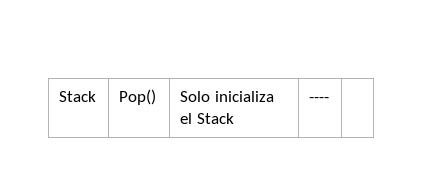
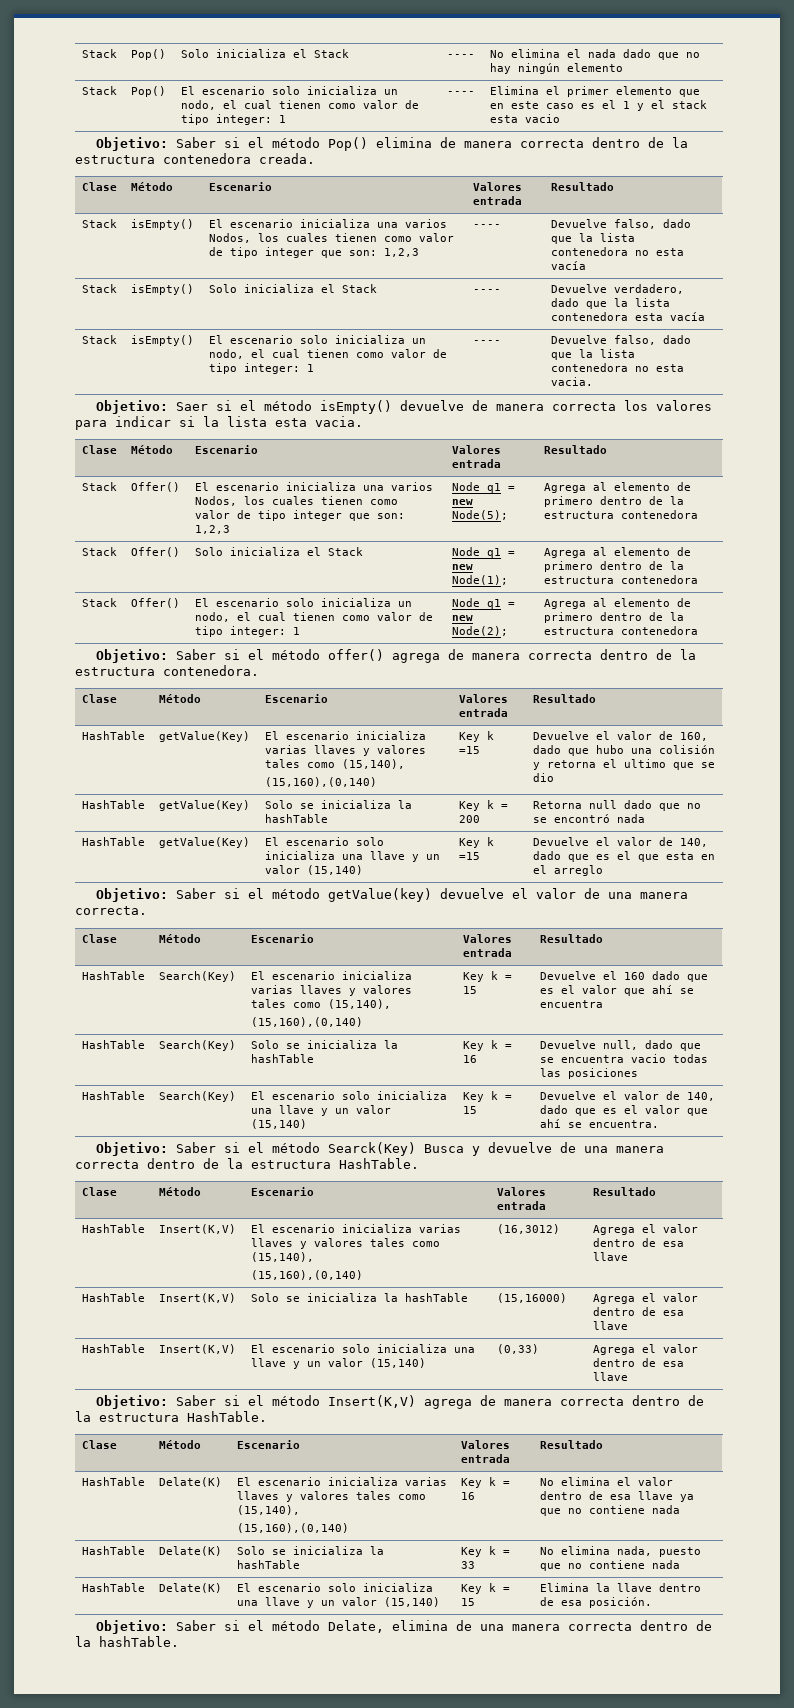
- Stack | Pop() | Solo inicializa el Stack | ---- |
+ Stack | Pop() | Solo inicializa el Stack | ---- | No elimina el nada dado que no hay ningún elemento
+ Stack | Pop() | El escenario solo inicializa un nodo, el cual tienen como valor de tipo integer: 1 | ---- | Elimina el primer elemento que en este caso es el 1 y el stack esta vacio
+ Objetivo: Saber si el método Pop() elimina de manera correcta dentro de la estructura contenedora creada.
+ Clase | Método | Escenario | Valores entrada | Resultado
+ Stack | isEmpty() | El escenario inicializa una varios Nodos, los cuales tienen como valor de tipo integer que son: 1,2,3 | ---- | Devuelve falso, dado que la lista contenedora no esta vacía
+ Stack | isEmpty() | Solo inicializa el Stack | ---- | Devuelve verdadero, dado que la lista contenedora esta vacía
+ Stack | isEmpty() | El escenario solo inicializa un nodo, el cual tienen como valor de tipo integer: 1 | ---- | Devuelve falso, dado que la lista contenedora no esta vacia.
+ Objetivo: Saer si el método isEmpty() devuelve de manera correcta los valores para indicar si la lista esta vacia.
+ Clase | Método | Escenario | Valores entrada | Resultado
+ Stack | Offer() | El escenario inicializa una varios Nodos, los cuales tienen como valor de tipo integer que son: 1,2,3 | Node q1 = new Node(5); | Agrega al elemento de primero dentro de la estructura contenedora
+ Stack | Offer() | Solo inicializa el Stack | Node q1 = new Node(1); | Agrega al elemento de primero dentro de la estructura contenedora
+ Stack | Offer() | El escenario solo inicializa un nodo, el cual tienen como valor de tipo integer: 1 | Node q1 = new Node(2); | Agrega al elemento de primero dentro de la estructura contenedora
+ Objetivo: Saber si el método offer() agrega de manera correcta dentro de la estructura contenedora.
+ Clase | Método | Escenario | Valores entrada | Resultado
+ HashTable | getValue(Key) | El escenario inicializa varias llaves y valores tales como (15,140),
+ (15,160),(0,140) | Key k =15 | Devuelve el valor de 160, dado que hubo una colisión y retorna el ultimo que se dio
+ HashTable | getValue(Key) | Solo se inicializa la hashTable | Key k = 200 | Retorna null dado que no se encontró nada
+ HashTable | getValue(Key) | El escenario solo inicializa una llave y un valor (15,140) | Key k =15 | Devuelve el valor de 140, dado que es el que esta en el arreglo
+ Objetivo: Saber si el método getValue(key) devuelve el valor de una manera correcta.
+ Clase | Método | Escenario | Valores entrada | Resultado
+ HashTable | Search(Key) | El escenario inicializa varias llaves y valores tales como (15,140),
+ (15,160),(0,140) | Key k = 15 | Devuelve el 160 dado que es el valor que ahí se encuentra
+ HashTable | Search(Key) | Solo se inicializa la hashTable | Key k = 16 | Devuelve null, dado que se encuentra vacio todas las posiciones
+ HashTable | Search(Key) | El escenario solo inicializa una llave y un valor (15,140) | Key k = 15 | Devuelve el valor de 140, dado que es el valor que ahí se encuentra.
+ Objetivo: Saber si el método Searck(Key) Busca y devuelve de una manera correcta dentro de la estructura HashTable.
+ Clase | Método | Escenario | Valores entrada | Resultado
+ HashTable | Insert(K,V) | El escenario inicializa varias llaves y valores tales como (15,140),
+ (15,160),(0,140) | (16,3012) | Agrega el valor dentro de esa llave
+ HashTable | Insert(K,V) | Solo se inicializa la hashTable | (15,16000) | Agrega el valor dentro de esa llave
+ HashTable | Insert(K,V) | El escenario solo inicializa una llave y un valor (15,140) | (0,33) | Agrega el valor dentro de esa llave
+ Objetivo: Saber si el método Insert(K,V) agrega de manera correcta dentro de la estructura HashTable.
+ Clase | Método | Escenario | Valores entrada | Resultado
+ HashTable | Delate(K) | El escenario inicializa varias llaves y valores tales como (15,140),
+ (15,160),(0,140) | Key k = 16 | No elimina el valor dentro de esa llave ya que no contiene nada
+ HashTable | Delate(K) | Solo se inicializa la hashTable | Key k = 33 | No elimina nada, puesto que no contiene nada
+ HashTable | Delate(K) | El escenario solo inicializa una llave y un valor (15,140) | Key k = 15 | Elimina la llave dentro de esa posición.
+ Objetivo: Saber si el método Delate, elimina de una manera correcta dentro de la hashTable.

